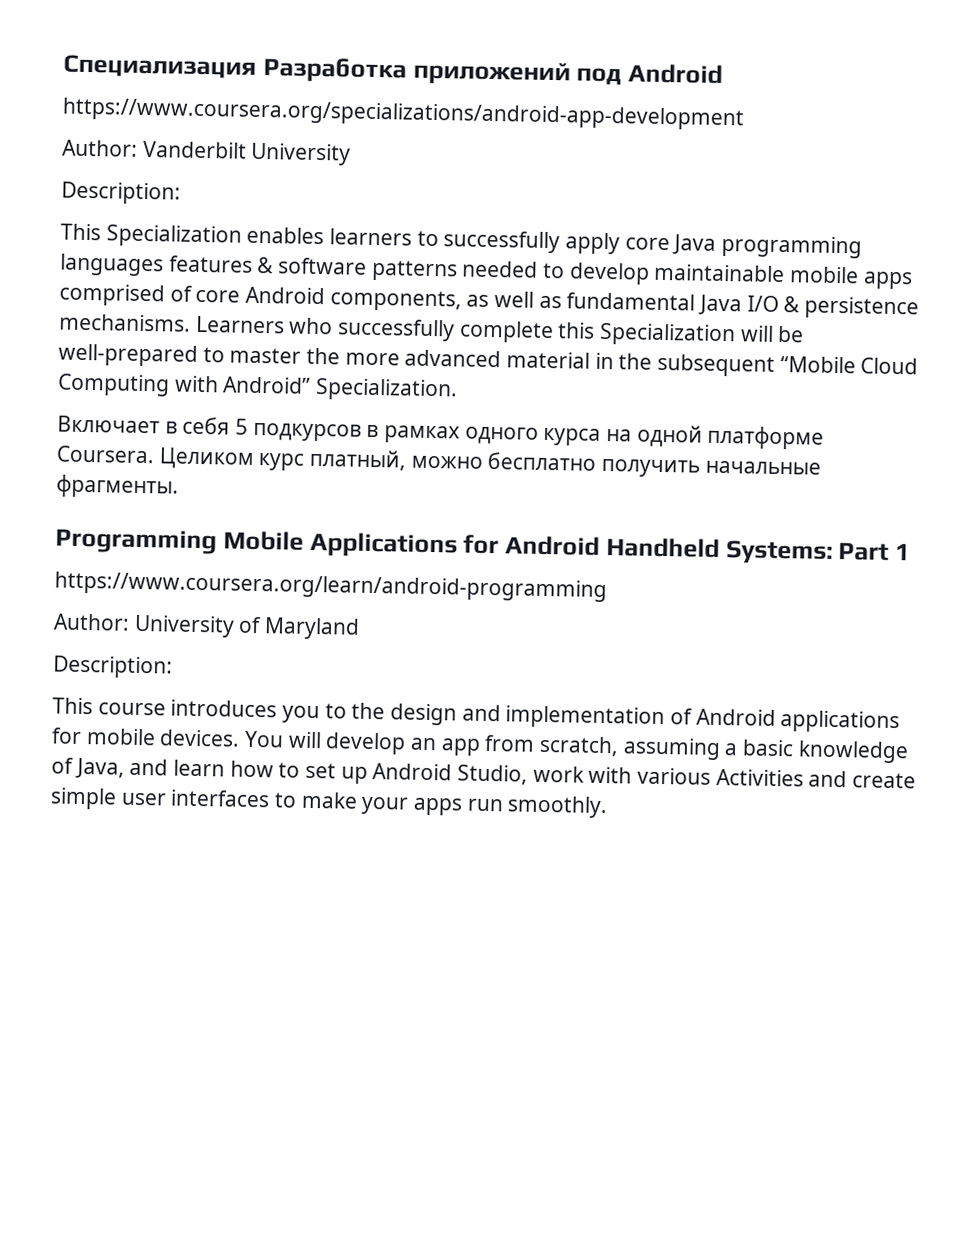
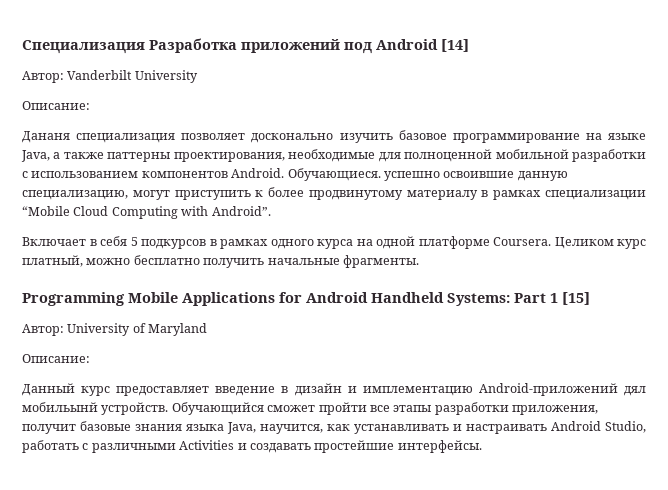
- Специализация Разработка приложений под Android
- https://www.coursera.org/specializations/android-app-development
- Author: Vanderbilt University
- Description:
- This Specialization enables learners to successfully apply core Java programming languages features & software patterns needed to develop maintainable mobile apps comprised of core Android components, as well as fundamental Java I/O & persistence mechanisms. Learners who successfully complete this Specialization will be well-prepared to master the more advanced material in the subsequent “Mobile Cloud Computing with Android” Specialization.
+ Специализация Разработка приложений под Android [14]
+ Автор: Vanderbilt University
+ Описание:
+ Дананя специализация позволяет досконально изучить базовое программирование на языке Java, а также паттерны проектирования, необходимые для полноценной мобильной разработки с использованием компонентов Android. Обучающиеся. успешно освоившие данную специализацию, могут приступить к более продвинутому материалу в рамках специализации “Mobile Cloud Computing with Android”.
- Programming Mobile Applications for Android Handheld Systems: Part 1
- https://www.coursera.org/learn/android-programming
- Author: University of Maryland
- Description:
- This course introduces you to the design and implementation of Android applications for mobile devices. You will develop an app from scratch, assuming a basic knowledge of Java, and learn how to set up Android Studio, work with various Activities and create simple user interfaces to make your apps run smoothly.
+ Programming Mobile Applications for Android Handheld Systems: Part 1 [15]
+ Автор: University of Maryland
+ Описание:
+ Данный курс предоставляет введение в дизайн и имплементацию Android-приложений дял мобильынй устройств. Обучающийся сможет пройти все этапы разработки приложения, получит базовые знания языка Java, научится, как устанавливать и настраивать Android Studio, работать с различными Activities и создавать простейшие интерфейсы.

